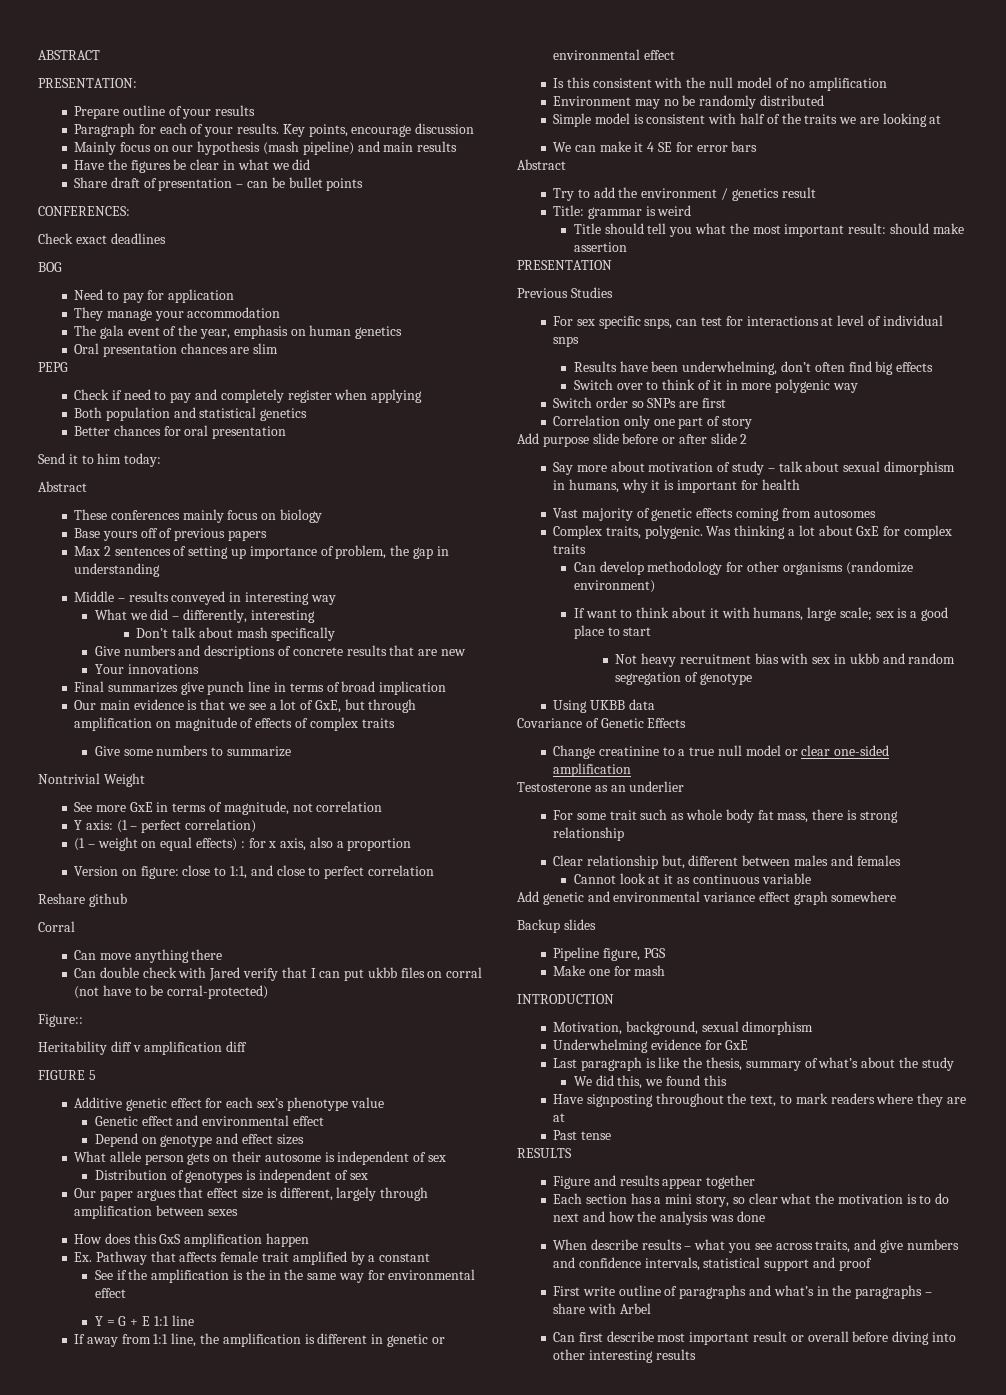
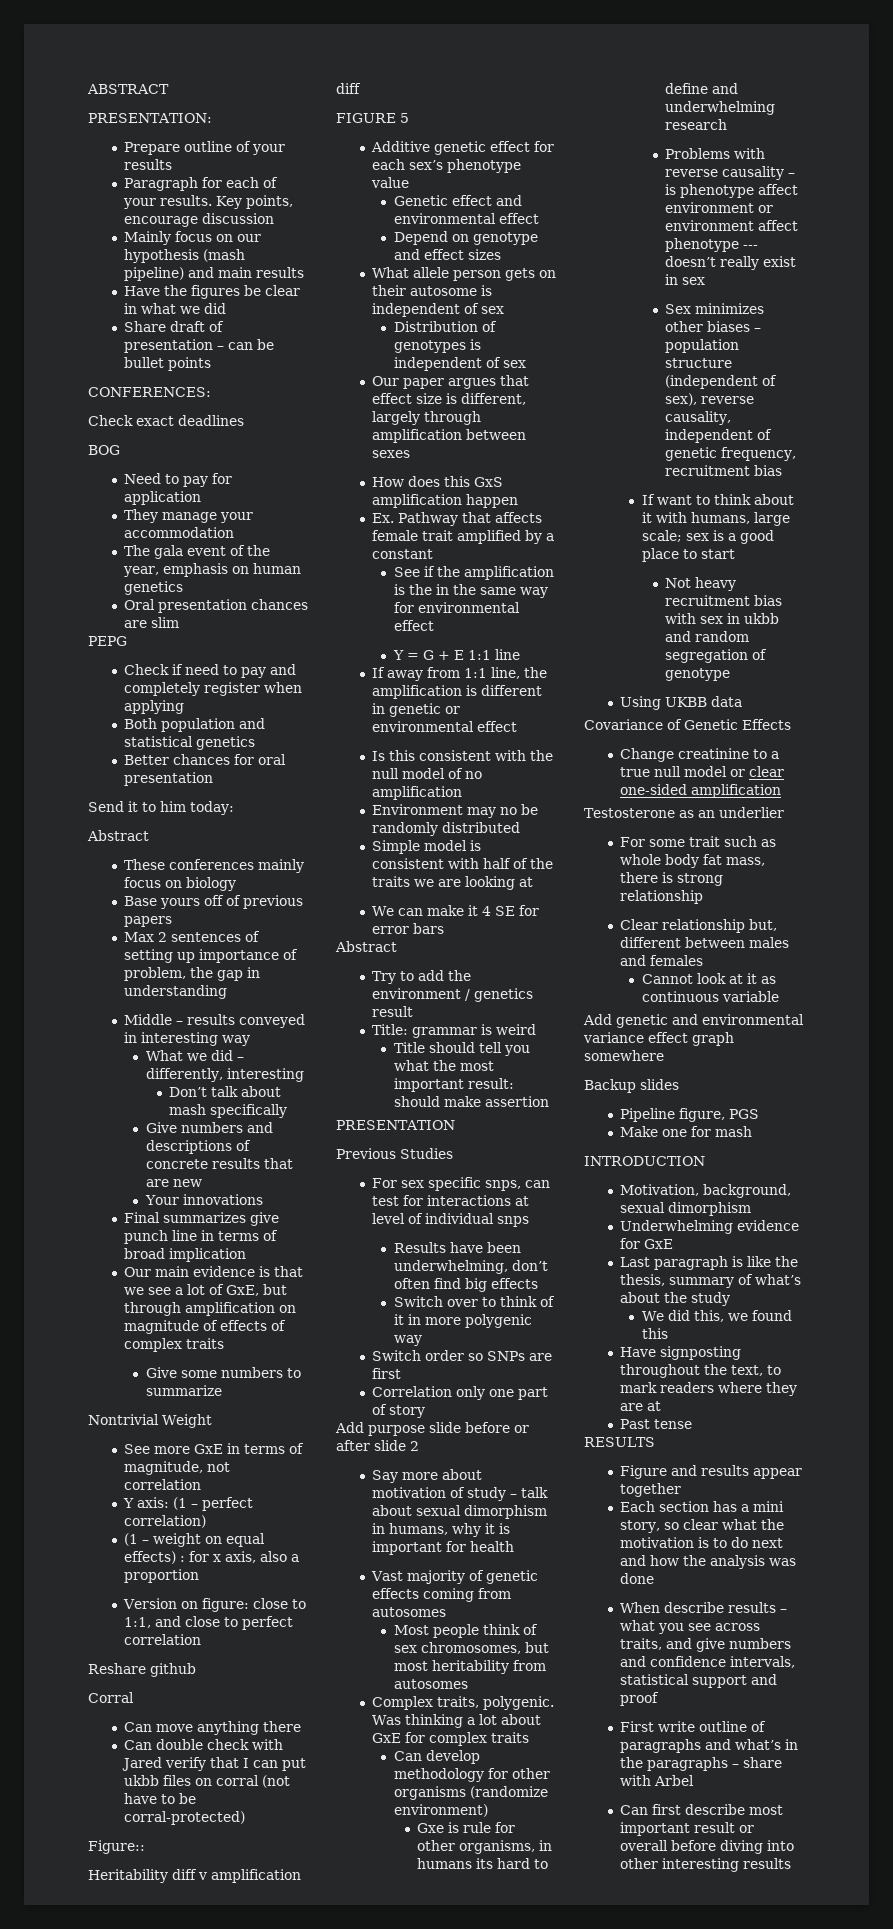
+ Most people think of sex chromosomes, but most heritability from autosomes
+ Gxe is rule for other organisms, in humans its hard to define and underwhelming research
+ Problems with reverse causality – is phenotype affect environment or environment affect phenotype --- doesn’t really exist in sex
+ Sex minimizes other biases – population structure (independent of sex), reverse causality, independent of genetic frequency, recruitment bias

